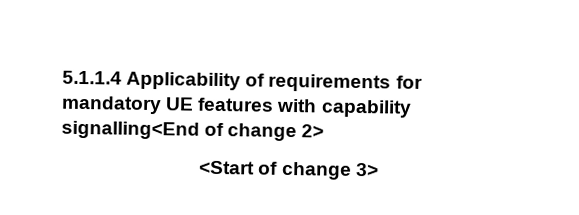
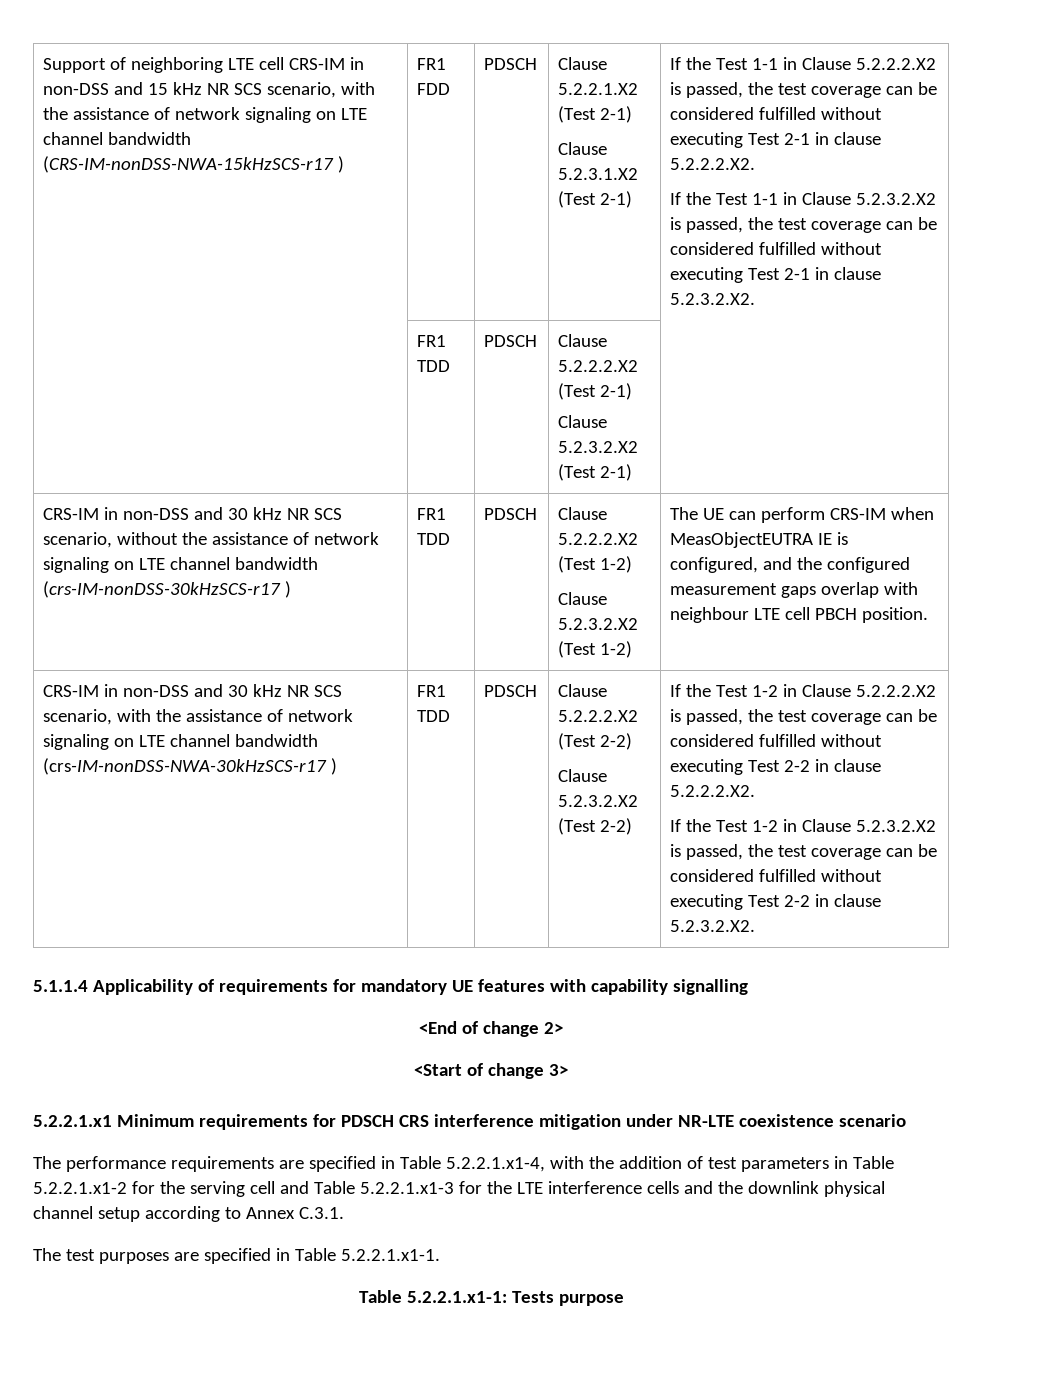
+ Support of neighboring LTE cell CRS-IM in non-DSS and 15 kHz NR SCS scenario, with the assistance of network signaling on LTE channel bandwidth (CRS-IM-nonDSS-NWA-15kHzSCS-r17 ) | FR1 FDD | PDSCH | Clause 5.2.2.1.X2 (Test 2-1)
+ Clause 5.2.3.1.X2 (Test 2-1) | If the Test 1-1 in Clause 5.2.2.2.X2 is passed, the test coverage can be considered fulfilled without executing Test 2-1 in clause 5.2.2.2.X2.
+ If the Test 1-1 in Clause 5.2.3.2.X2 is passed, the test coverage can be considered fulfilled without executing Test 2-1 in clause 5.2.3.2.X2.
+ | FR1 TDD | PDSCH | Clause 5.2.2.2.X2 (Test 2-1)
+ Clause 5.2.3.2.X2 (Test 2-1) |
+ CRS-IM in non-DSS and 30 kHz NR SCS scenario, without the assistance of network signaling on LTE channel bandwidth (crs-IM-nonDSS-30kHzSCS-r17 ) | FR1 TDD | PDSCH | Clause 5.2.2.2.X2 (Test 1-2)
+ Clause 5.2.3.2.X2 (Test 1-2) | The UE can perform CRS-IM when MeasObjectEUTRA IE is configured, and the configured measurement gaps overlap with neighbour LTE cell PBCH position.
+ CRS-IM in non-DSS and 30 kHz NR SCS scenario, with the assistance of network signaling on LTE channel bandwidth (crs-IM-nonDSS-NWA-30kHzSCS-r17 ) | FR1 TDD | PDSCH | Clause 5.2.2.2.X2 (Test 2-2)
+ Clause 5.2.3.2.X2 (Test 2-2) | If the Test 1-2 in Clause 5.2.2.2.X2 is passed, the test coverage can be considered fulfilled without executing Test 2-2 in clause 5.2.2.2.X2.
+ If the Test 1-2 in Clause 5.2.3.2.X2 is passed, the test coverage can be considered fulfilled without executing Test 2-2 in clause 5.2.3.2.X2.
- 5.1.1.4 Applicability of requirements for mandatory UE features with capability signalling<End of change 2>
+ 5.1.1.4 Applicability of requirements for mandatory UE features with capability signalling
+ <End of change 2>
+ 5.2.2.1.x1 Minimum requirements for PDSCH CRS interference mitigation under NR-LTE coexistence scenario
+ The performance requirements are specified in Table 5.2.2.1.x1-4, with the addition of test parameters in Table 5.2.2.1.x1-2 for the serving cell and Table 5.2.2.1.x1-3 for the LTE interference cells and the downlink physical channel setup according to Annex C.3.1.
+ The test purposes are specified in Table 5.2.2.1.x1-1.
+ Table 5.2.2.1.x1-1: Tests purpose

